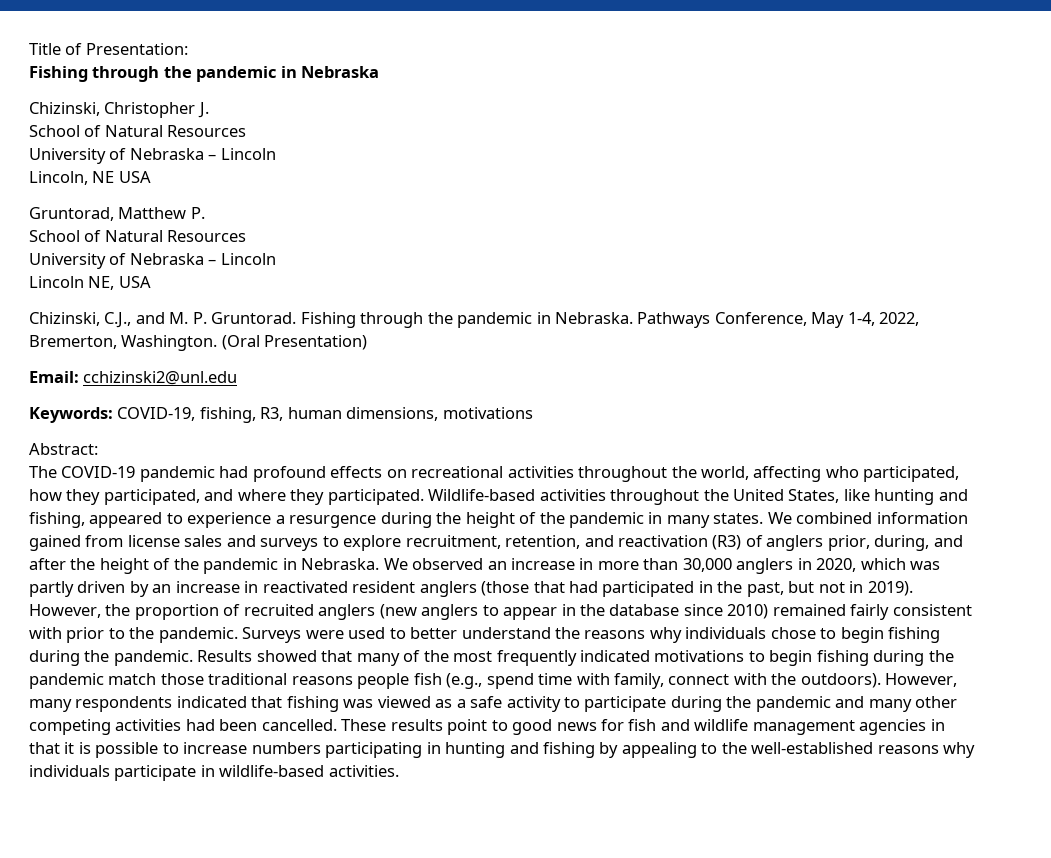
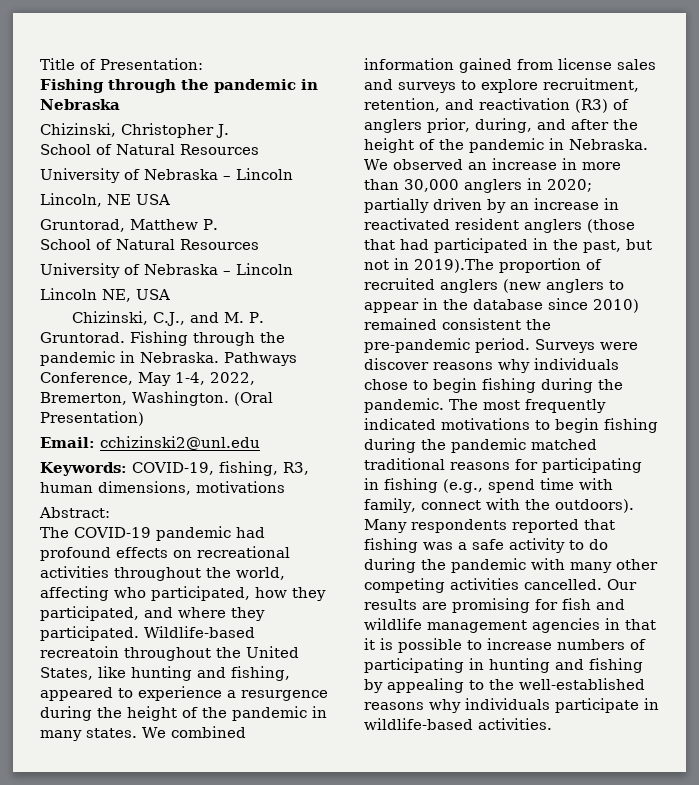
- Wildlife-based activities throughout the United States, like hunting and fishing, appeared to experience a resurgence during the height of the pandemic in many states.
+ Wildlife-based recreatoin throughout the United States, like hunting and fishing, appeared to experience a resurgence during the height of the pandemic in many states.
- We observed an increase in more than 30,000 anglers in 2020, which was partly driven by an increase in reactivated resident anglers (those that had participated in the past, but not in 2019). However, the proportion of recruited anglers (new anglers to appear in the database since 2010) remained fairly consistent with prior to the pandemic. Surveys were used to better understand the reasons why individuals chose to begin fishing during the pandemic.
+ We observed an increase in more than 30,000 anglers in 2020; partially driven by an increase in reactivated resident anglers (those that had participated in the past, but not in 2019).The proportion of recruited anglers (new anglers to appear in the database since 2010) remained consistent the pre-pandemic period. Surveys were discover reasons why individuals chose to begin fishing during the pandemic.
- Results showed that many of the most frequently indicated motivations to begin fishing during the pandemic match those traditional reasons people fish (e.g., spend time with family, connect with the outdoors).
+ The most frequently indicated motivations to begin fishing during the pandemic matched traditional reasons for participating in fishing (e.g., spend time with family, connect with the outdoors).
- However, many respondents indicated that fishing was viewed as a safe activity to participate during the pandemic and many other competing activities had been cancelled. These results point to good news for fish and wildlife management agencies in that it is possible to increase numbers participating in hunting and fishing by appealing to the well-established reasons why individuals participate in wildlife-based activities.
+ Many respondents reported that fishing was a safe activity to do during the pandemic with many other competing activities cancelled. Our results are promising for fish and wildlife management agencies in that it is possible to increase numbers of participating in hunting and fishing by appealing to the well-established reasons why individuals participate in wildlife-based activities.

